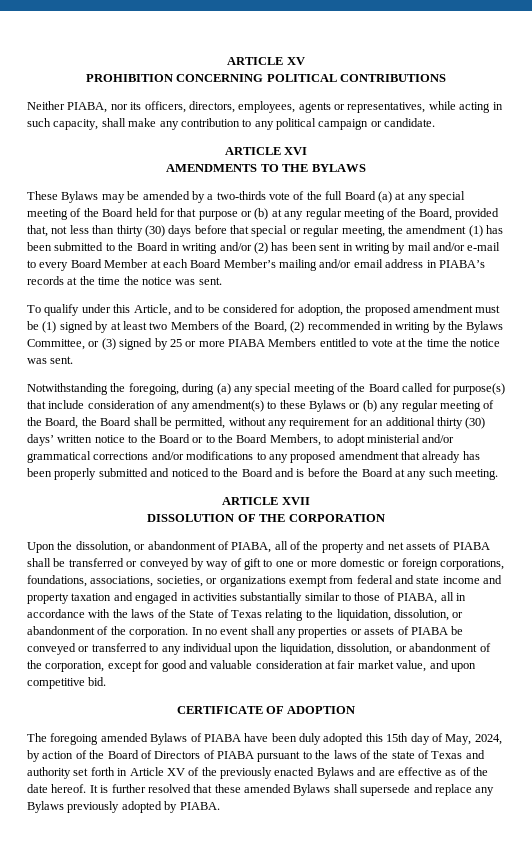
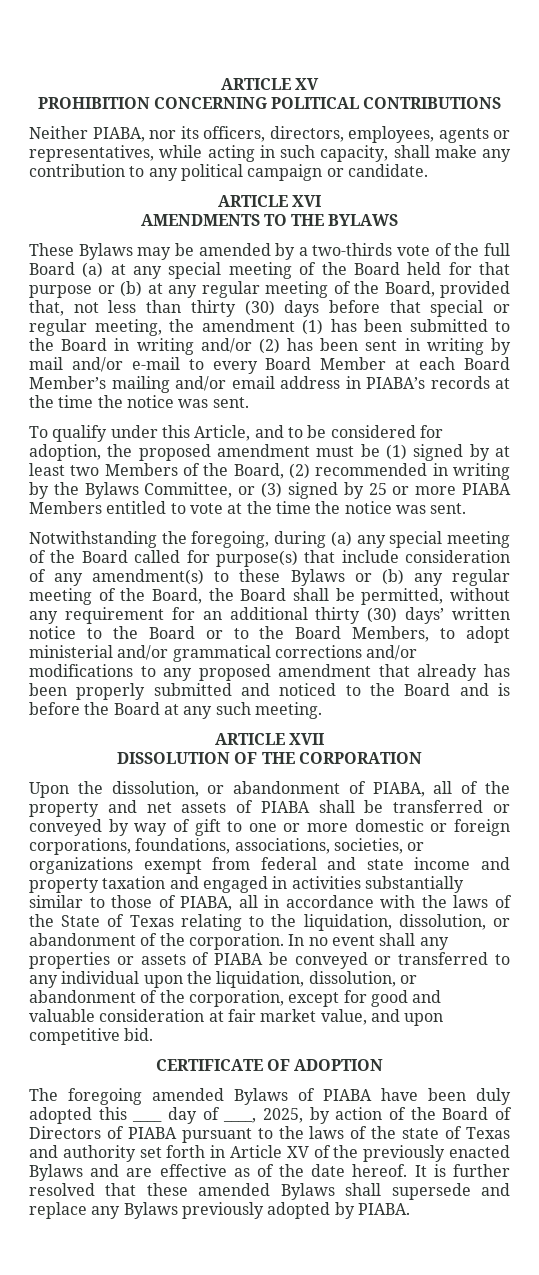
- The foregoing amended Bylaws of PIABA have been duly adopted this 15th day of May, 2024, by action of the Board of Directors of PIABA pursuant to the laws of the state of Texas and authority set forth in Article XV of the previously enacted Bylaws and are effective as of the date hereof.
+ The foregoing amended Bylaws of PIABA have been duly adopted this ____ day of ____, 2025, by action of the Board of Directors of PIABA pursuant to the laws of the state of Texas and authority set forth in Article XV of the previously enacted Bylaws and are effective as of the date hereof.

